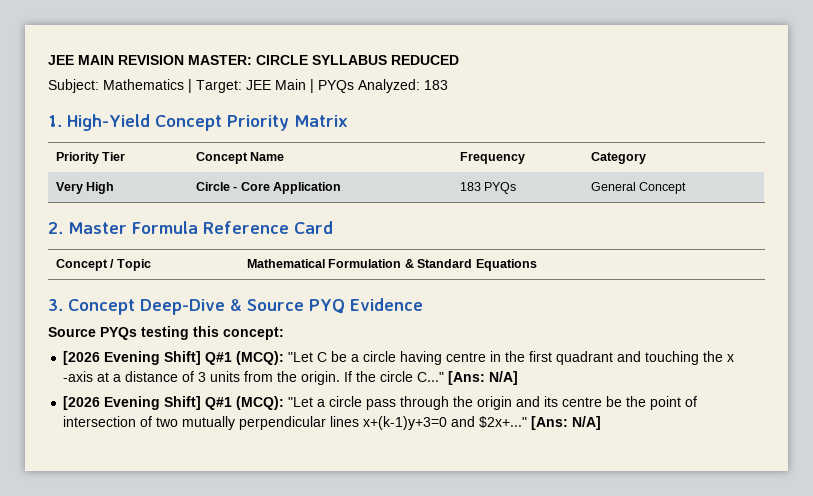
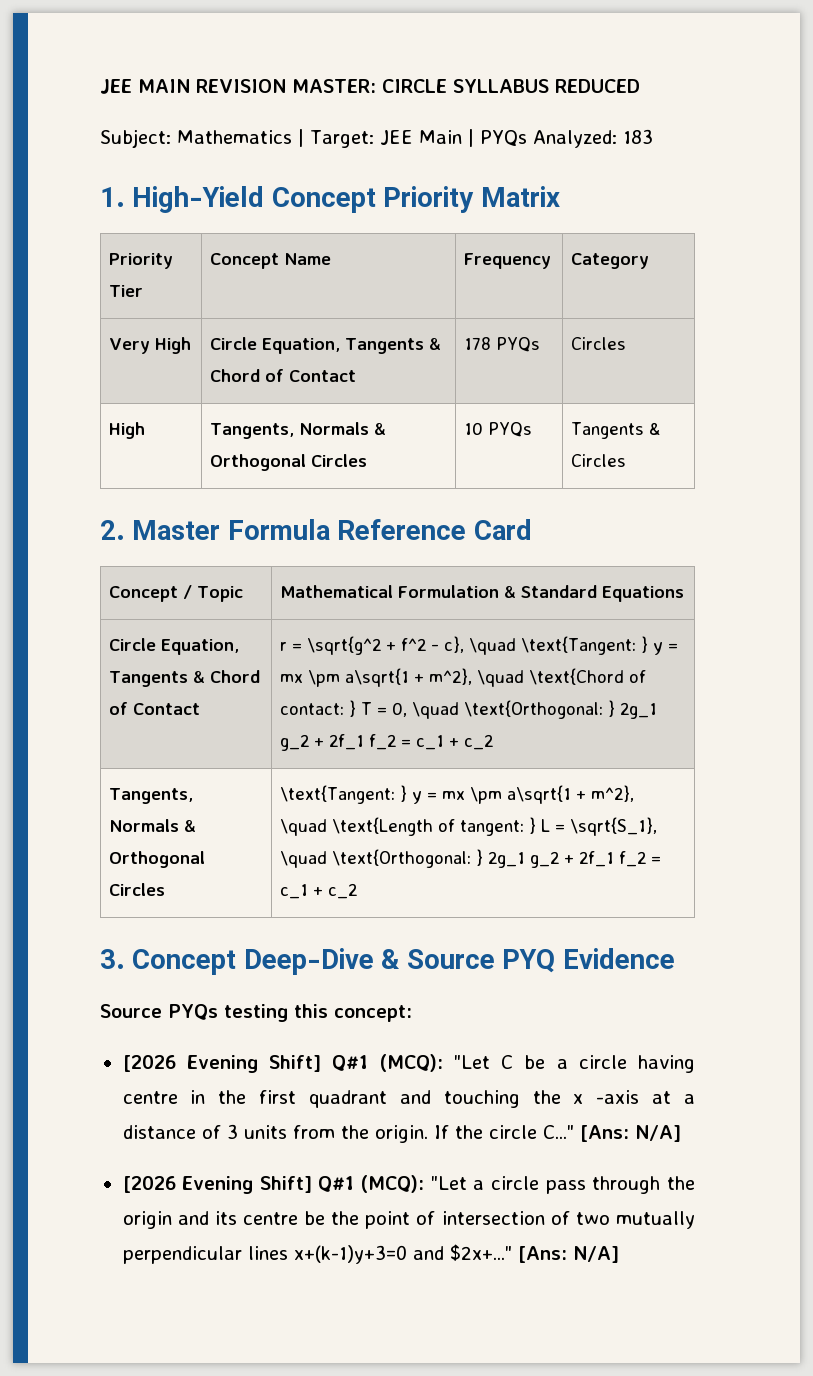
- Very High | Circle - Core Application | 183 PYQs | General Concept
+ Very High | Circle Equation, Tangents & Chord of Contact | 178 PYQs | Circles
+ High | Tangents, Normals & Orthogonal Circles | 10 PYQs | Tangents & Circles
+ Circle Equation, Tangents & Chord of Contact | r = \sqrt{g^2 + f^2 - c}, \quad \text{Tangent: } y = mx \pm a\sqrt{1 + m^2}, \quad \text{Chord of contact: } T = 0, \quad \text{Orthogonal: } 2g_1 g_2 + 2f_1 f_2 = c_1 + c_2
+ Tangents, Normals & Orthogonal Circles | \text{Tangent: } y = mx \pm a\sqrt{1 + m^2}, \quad \text{Length of tangent: } L = \sqrt{S_1}, \quad \text{Orthogonal: } 2g_1 g_2 + 2f_1 f_2 = c_1 + c_2

